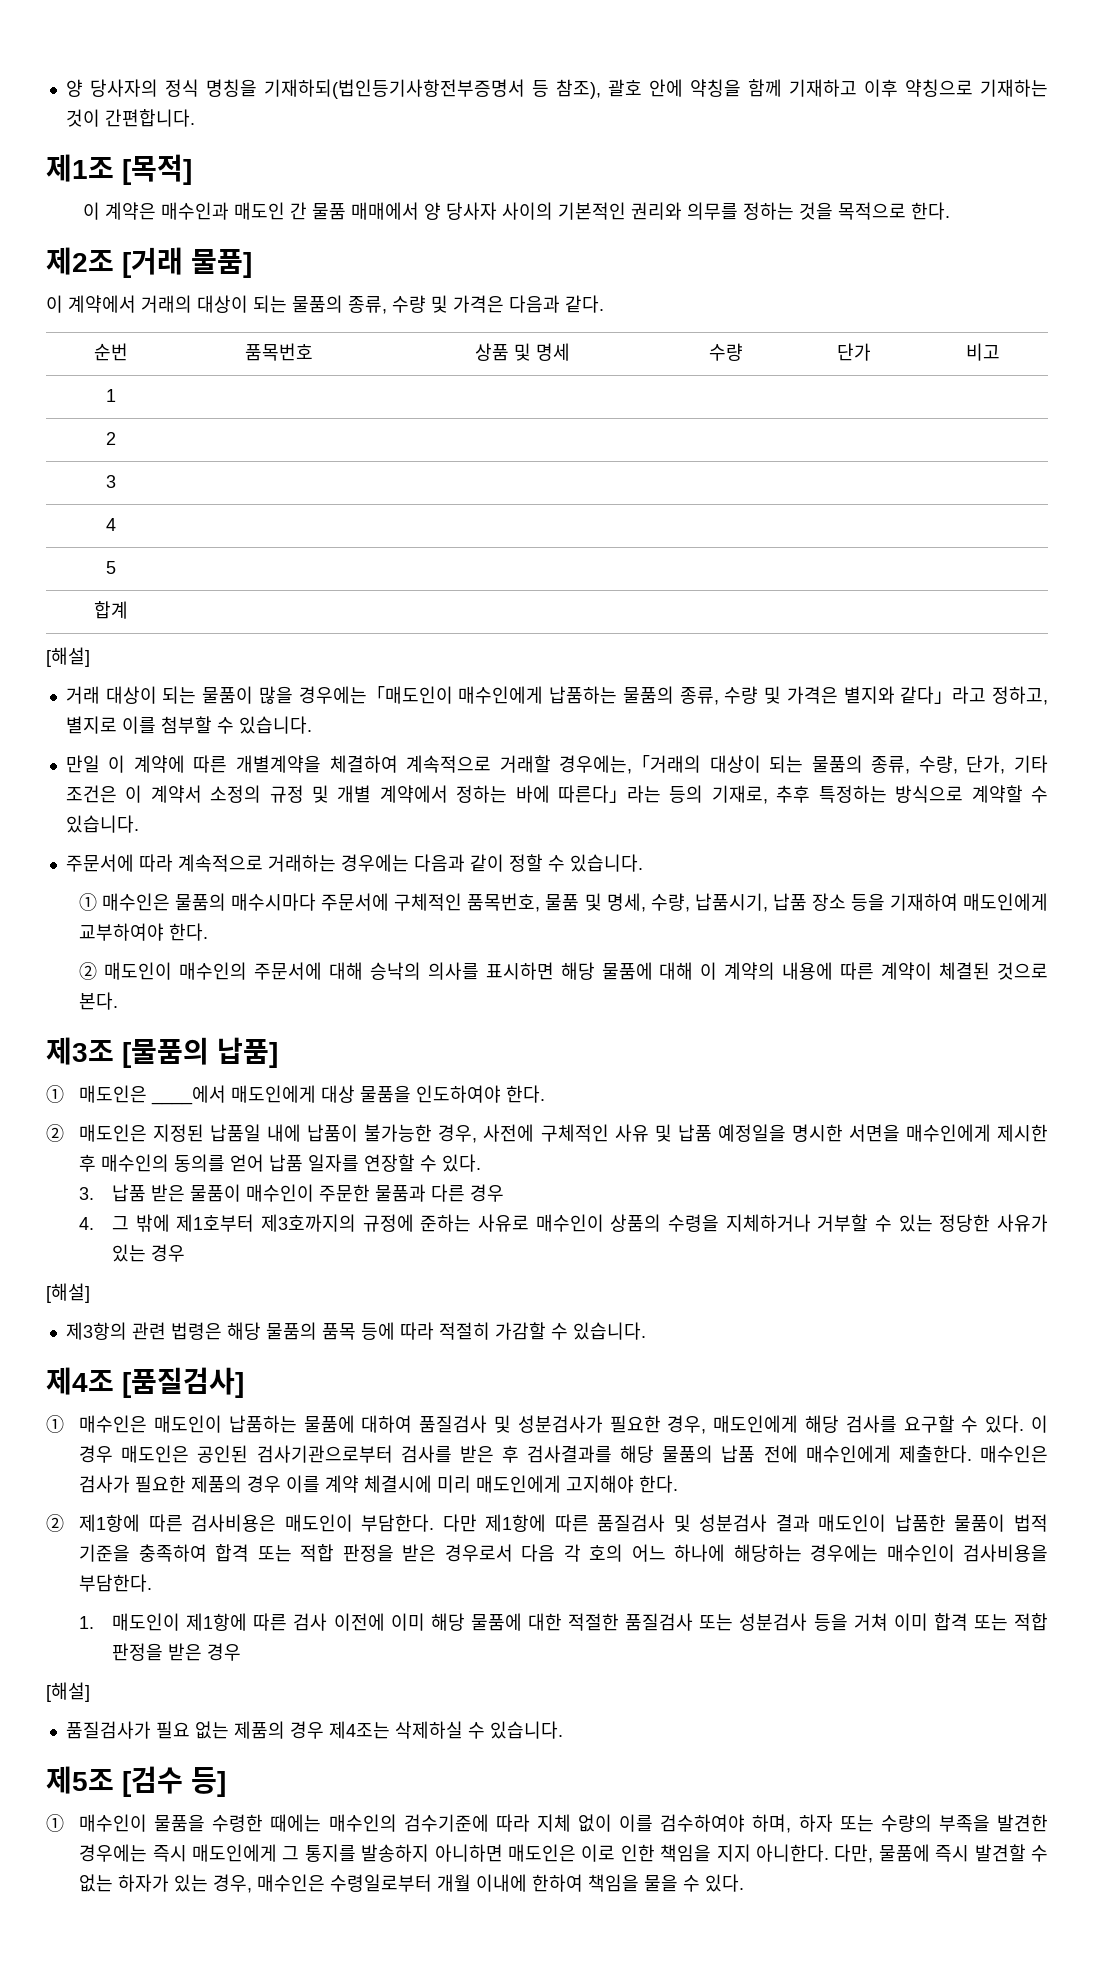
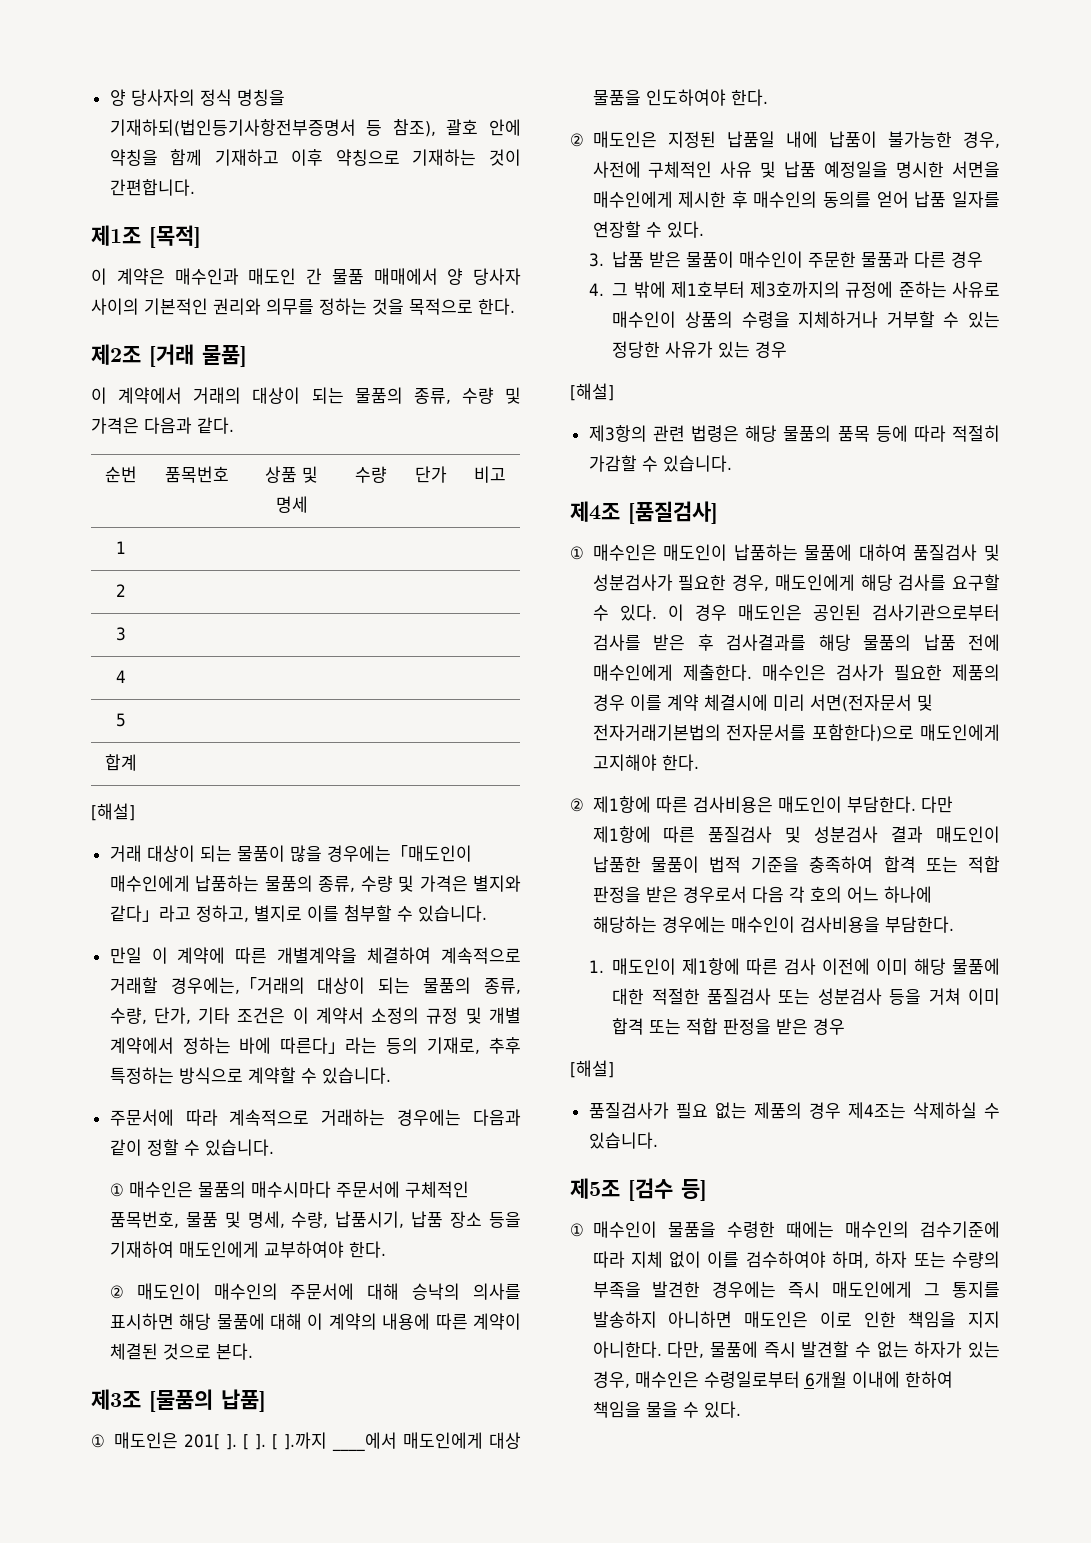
- ① 매도인은 ____에서 매도인에게 대상 물품을 인도하여야 한다.
+ ① 매도인은 201[ ]. [ ]. [ ].까지 ____에서 매도인에게 대상 물품을 인도하여야 한다.
- 매수인은 검사가 필요한 제품의 경우 이를 계약 체결시에 미리 매도인에게 고지해야 한다.
+ 매수인은 검사가 필요한 제품의 경우 이를 계약 체결시에 미리 서면(전자문서 및 전자거래기본법의 전자문서를 포함한다)으로 매도인에게 고지해야 한다.
- 다만, 물품에 즉시 발견할 수 없는 하자가 있는 경우, 매수인은 수령일로부터 개월 이내에 한하여 책임을 물을 수 있다.
+ 다만, 물품에 즉시 발견할 수 없는 하자가 있는 경우, 매수인은 수령일로부터 6개월 이내에 한하여 책임을 물을 수 있다.

